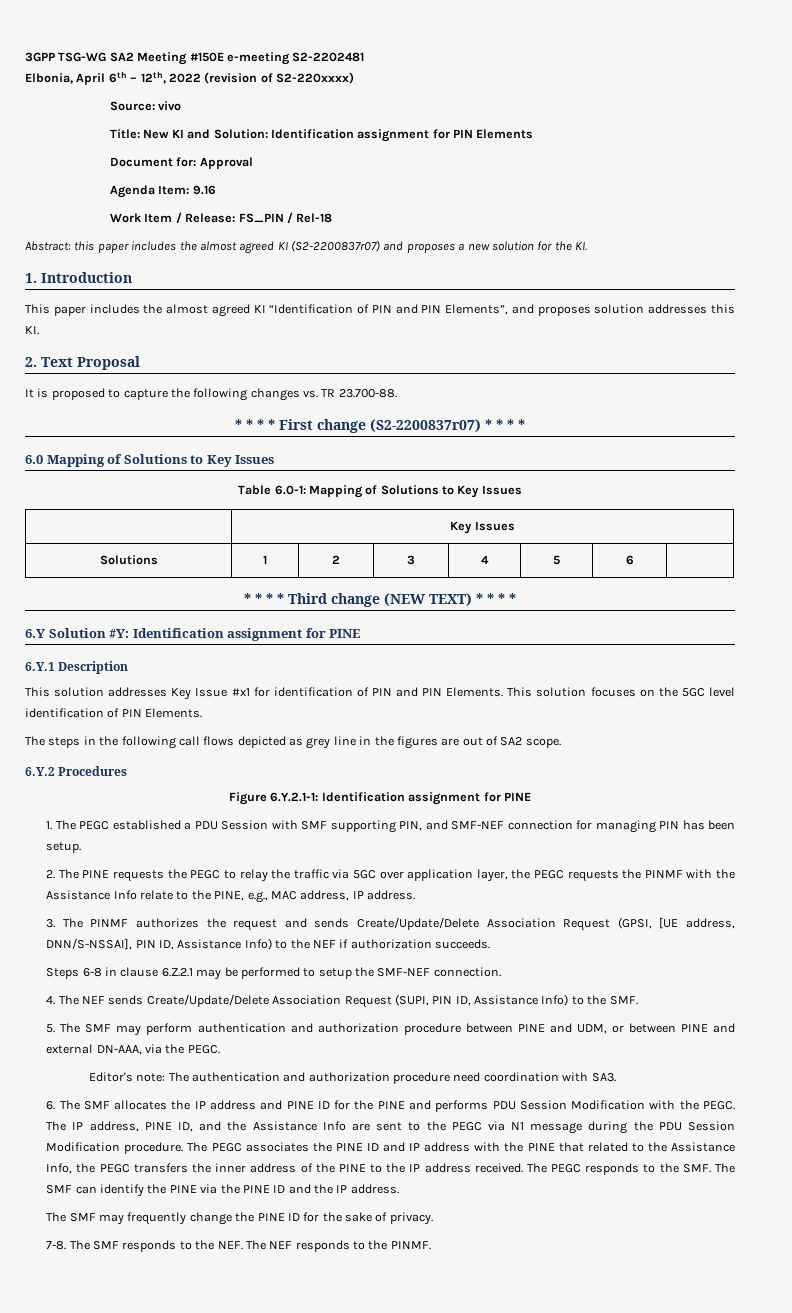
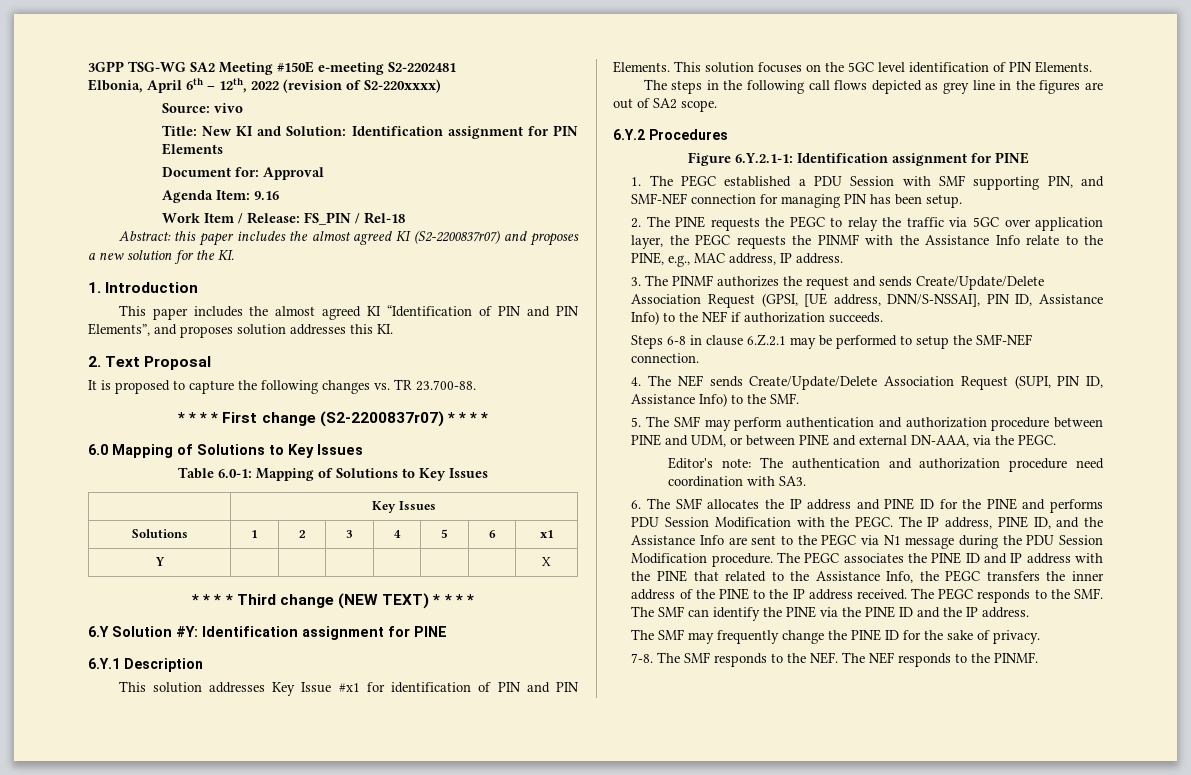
- Solutions | 1 | 2 | 3 | 4 | 5 | 6 |
+ Solutions | 1 | 2 | 3 | 4 | 5 | 6 | x1
+ Y | | | | | | | X

